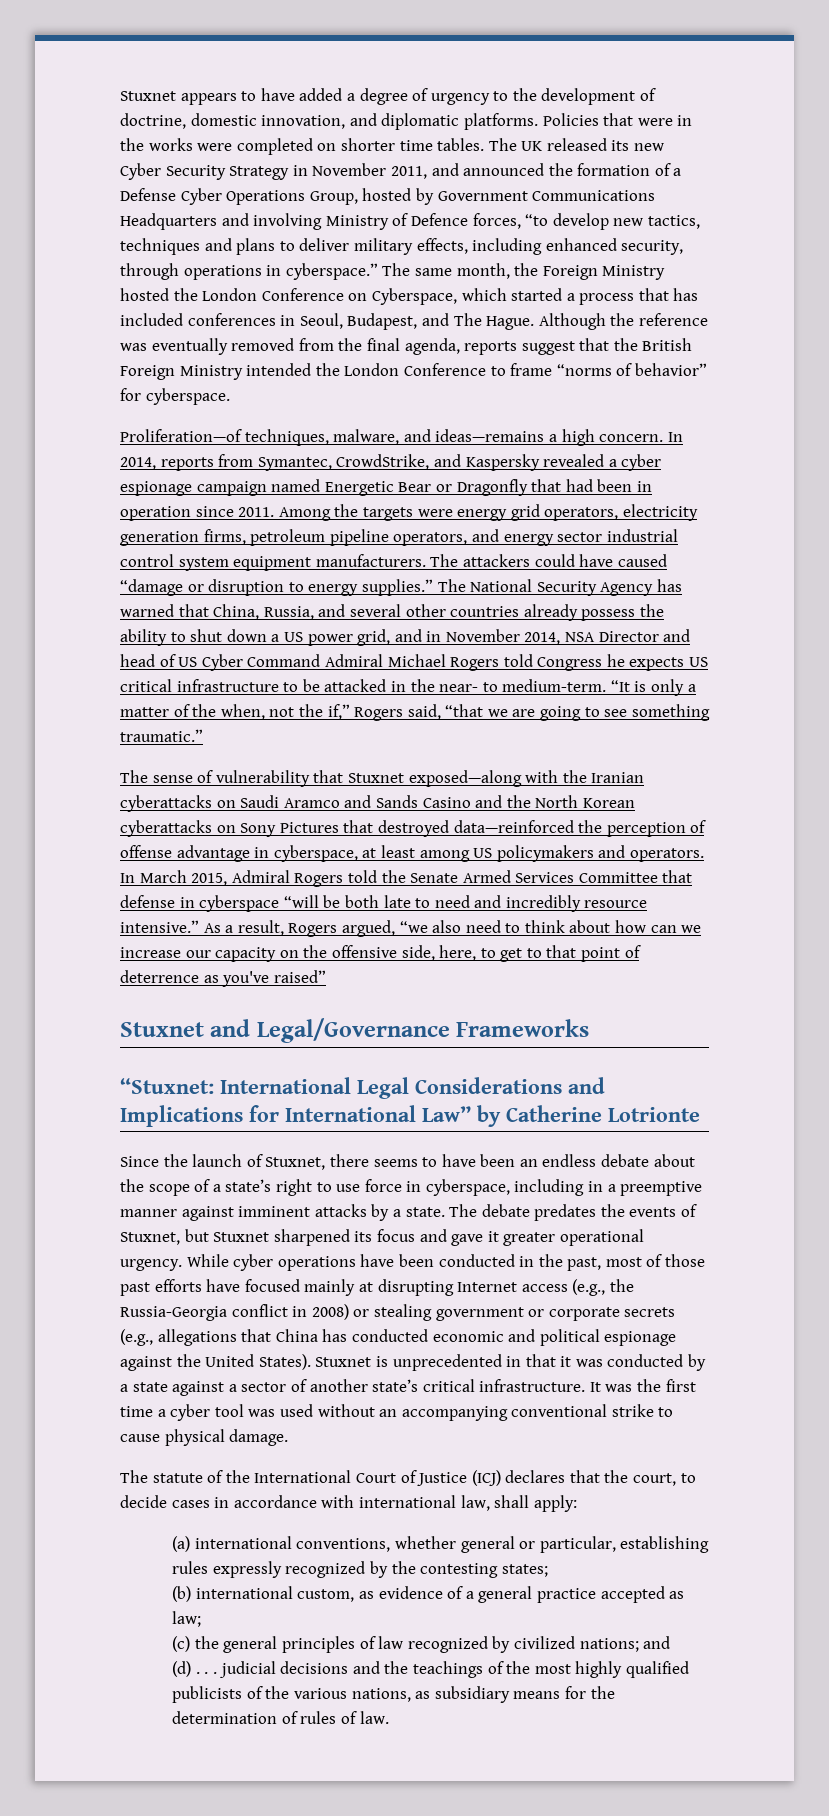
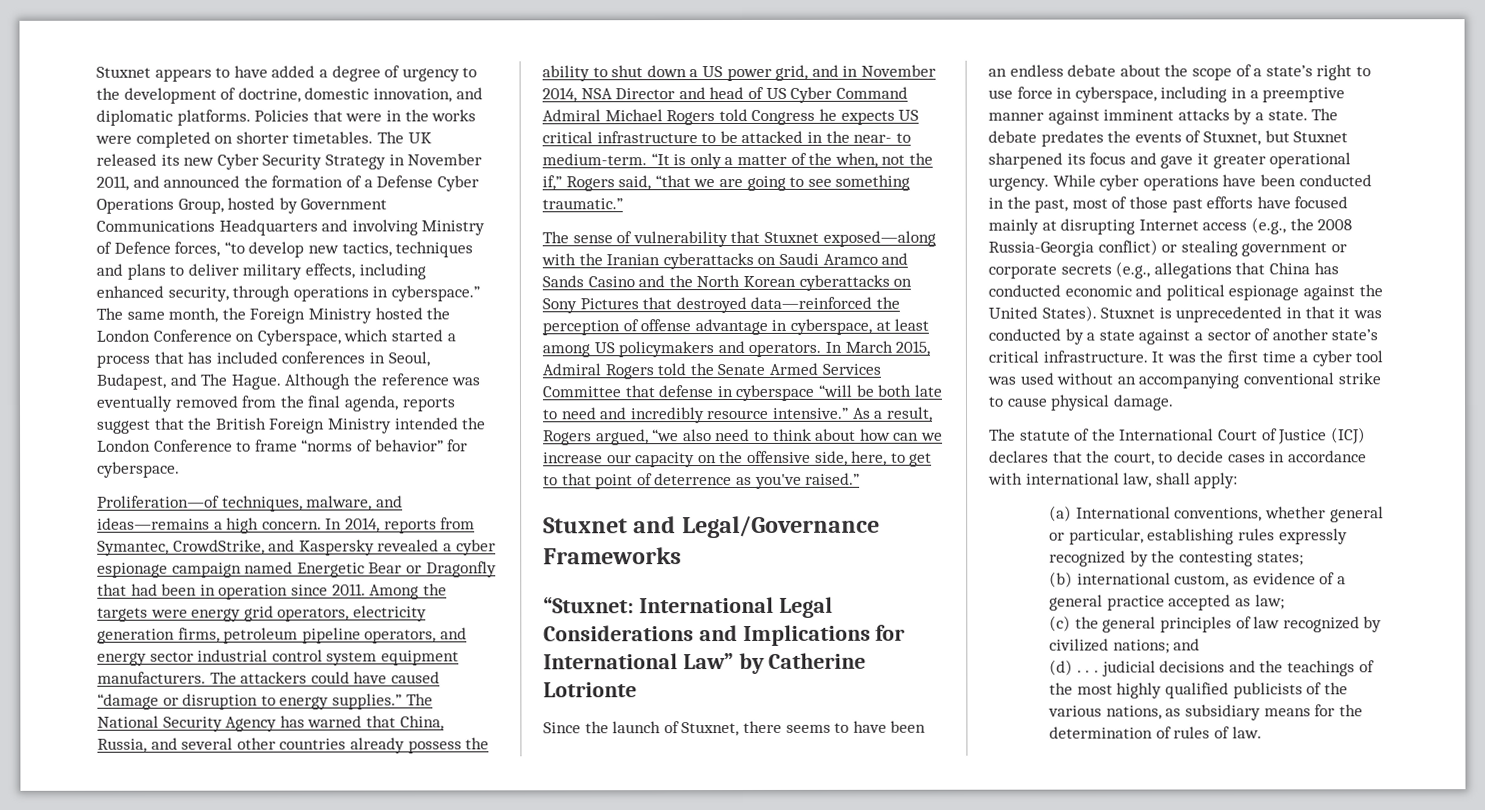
- Policies that were in the works were completed on shorter time tables.
+ Policies that were in the works were completed on shorter timetables.
- As a result, Rogers argued, “we also need to think about how can we increase our capacity on the offensive side, here, to get to that point of deterrence as you've raised”
+ As a result, Rogers argued, “we also need to think about how can we increase our capacity on the offensive side, here, to get to that point of deterrence as you've raised.”
- While cyber operations have been conducted in the past, most of those past efforts have focused mainly at disrupting Internet access (e.g., the Russia-Georgia conflict in 2008) or stealing government or corporate secrets (e.g., allegations that China has conducted economic and political espionage against the United States).
+ While cyber operations have been conducted in the past, most of those past efforts have focused mainly at disrupting Internet access (e.g., the 2008 Russia-Georgia conflict) or stealing government or corporate secrets (e.g., allegations that China has conducted economic and political espionage against the United States).
- (a) international conventions, whether general or particular, establishing rules expressly recognized by the contesting states;
+ (a) International conventions, whether general or particular, establishing rules expressly recognized by the contesting states;

